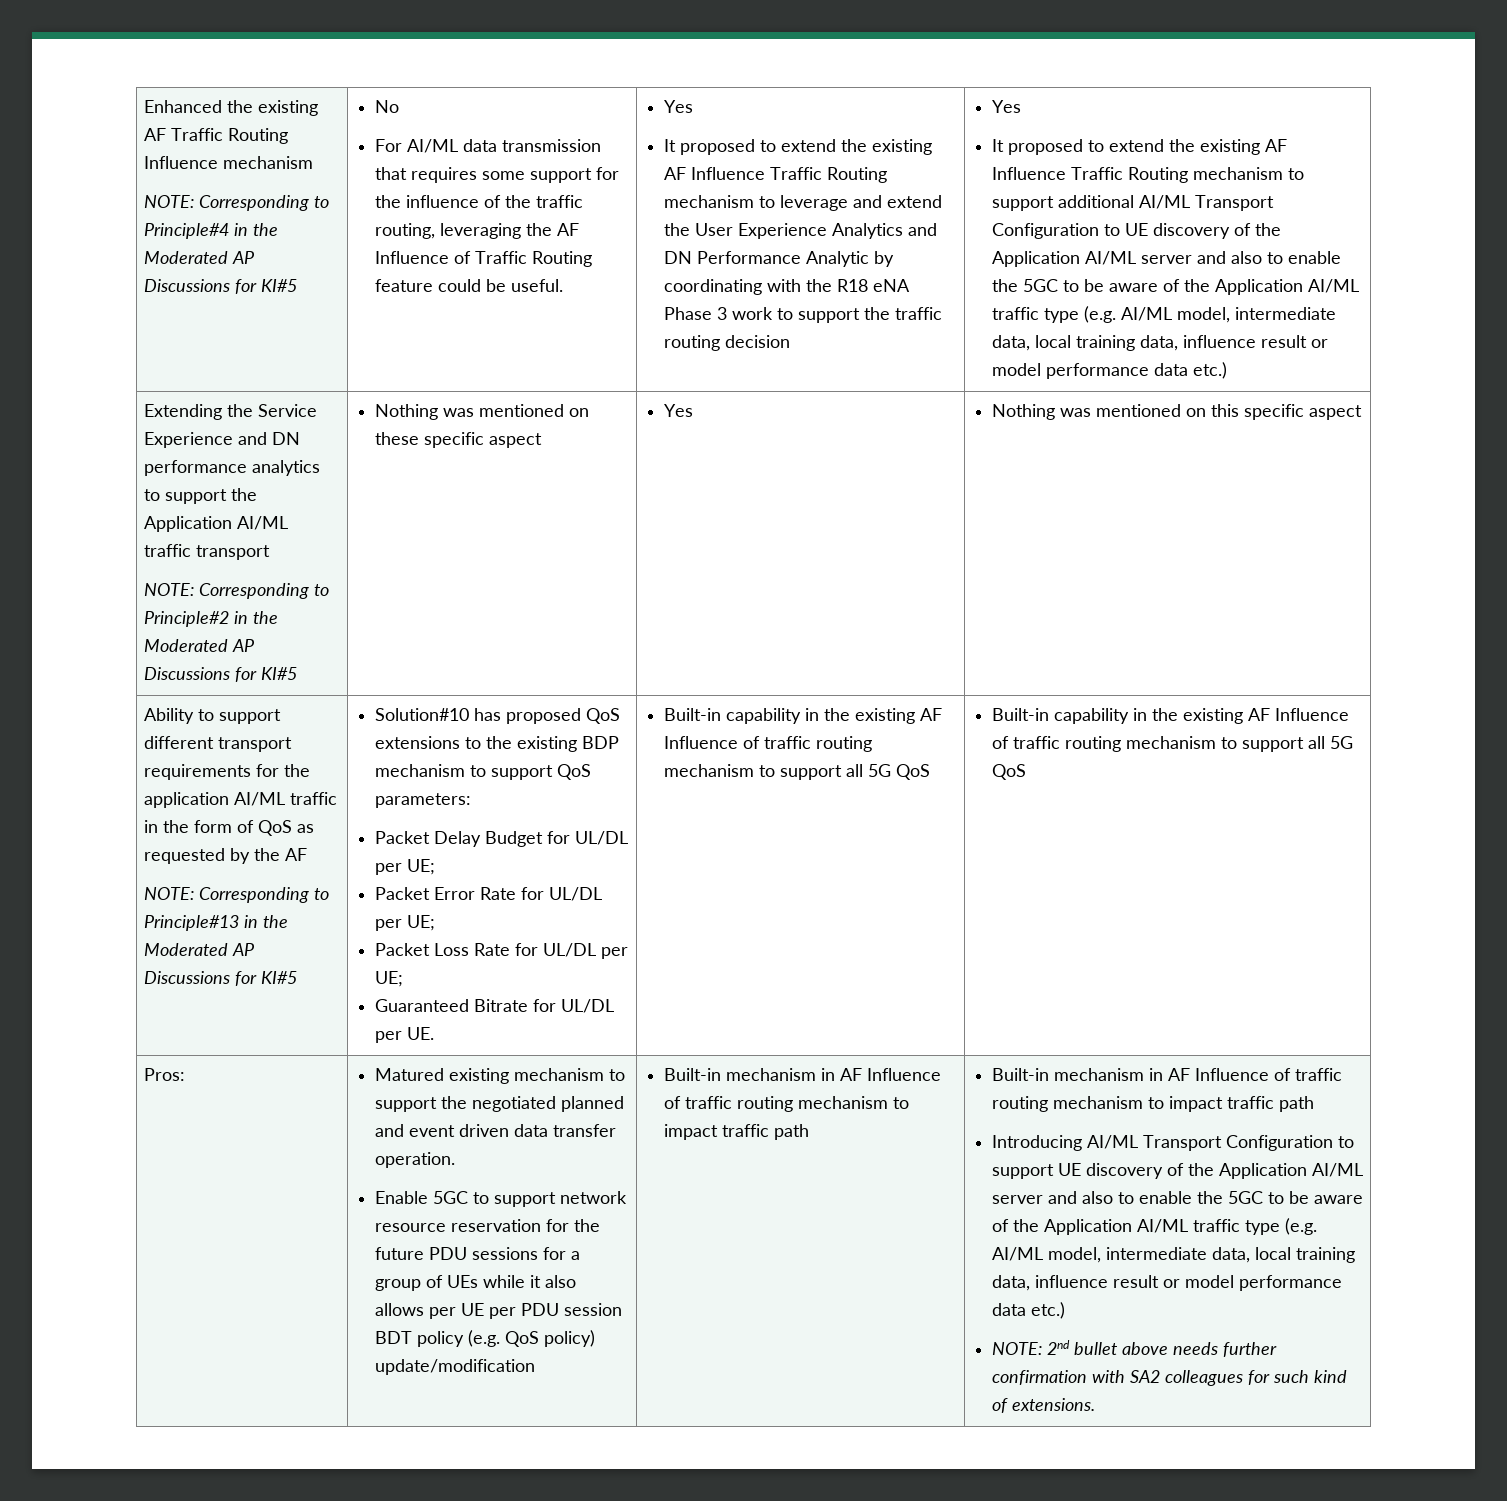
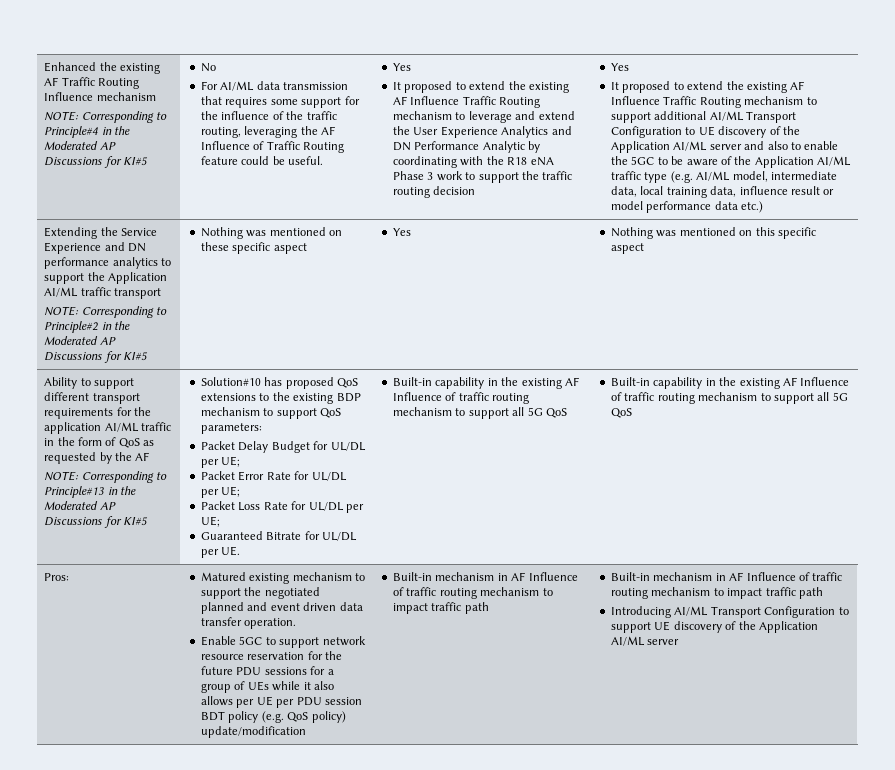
- Introducing AI/ML Transport Configuration to support UE discovery of the Application AI/ML server and also to enable the 5GC to be aware of the Application AI/ML traffic type (e.g. AI/ML model, intermediate data, local training data, influence result or model performance data etc.)
- NOTE: 2nd bullet above needs further confirmation with SA2 colleagues for such kind of extensions.
+ Introducing AI/ML Transport Configuration to support UE discovery of the Application AI/ML server

